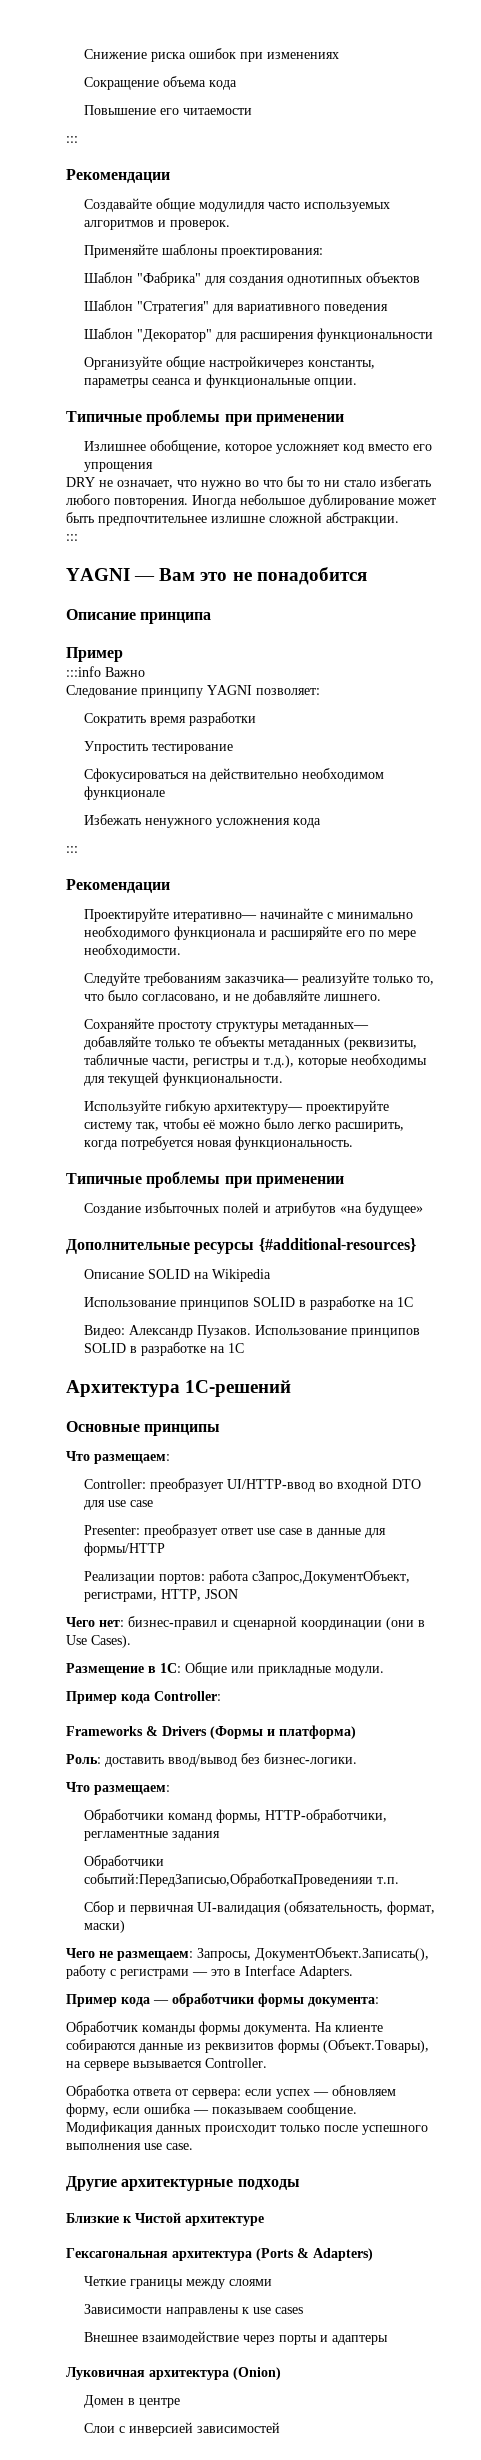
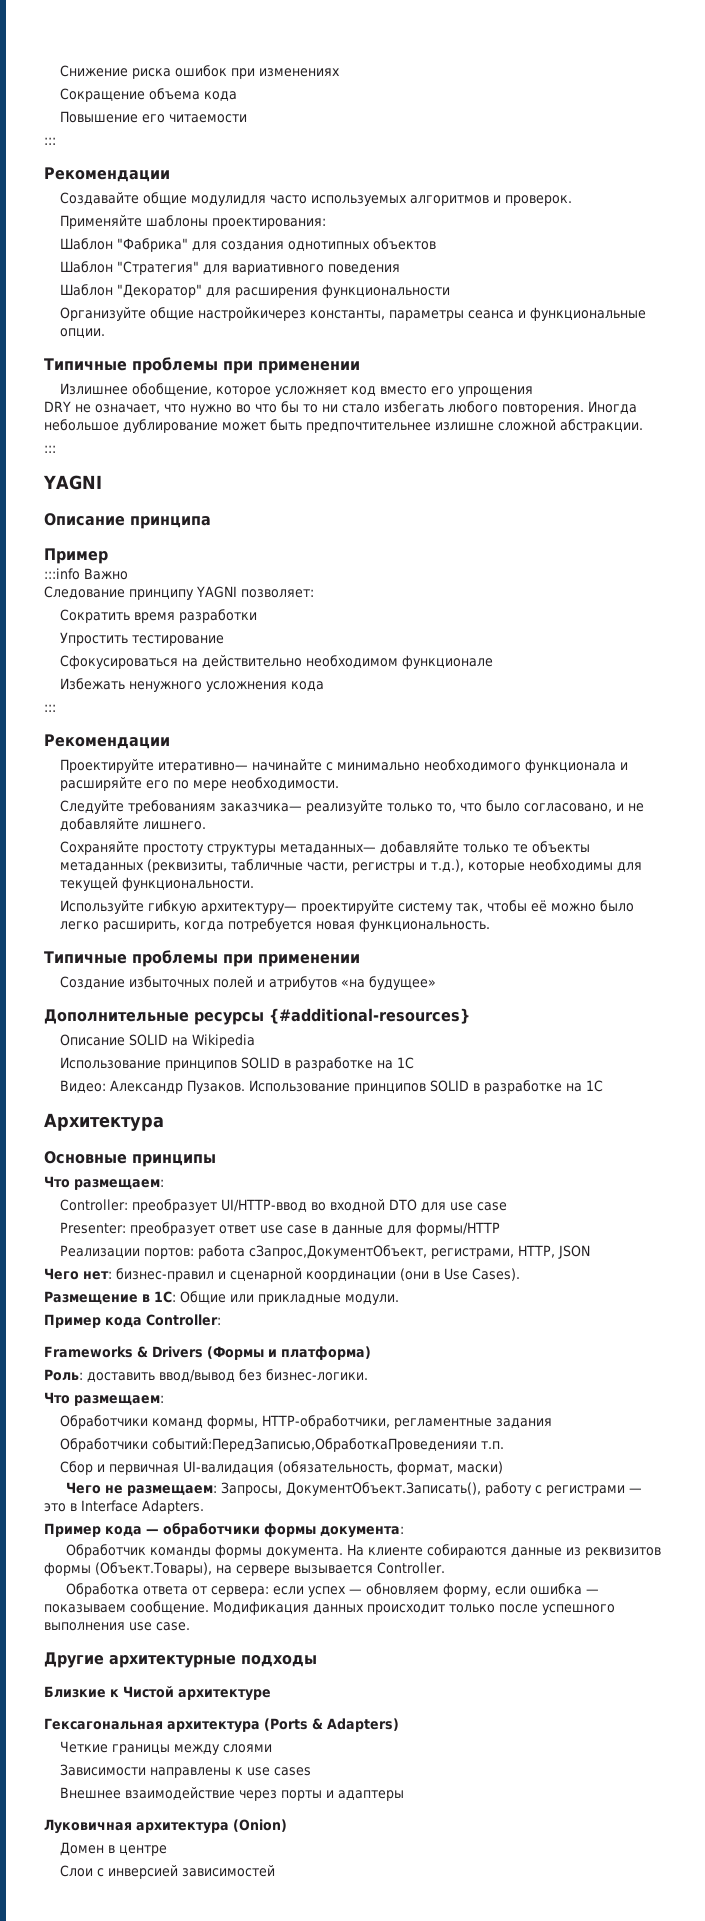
  Иногда небольшое дублирование может быть предпочтительнее излишне сложной абстракции.
  :::
- YAGNI — Вам это не понадобится
+ YAGNI
- Архитектура 1С-решений
+ Архитектура

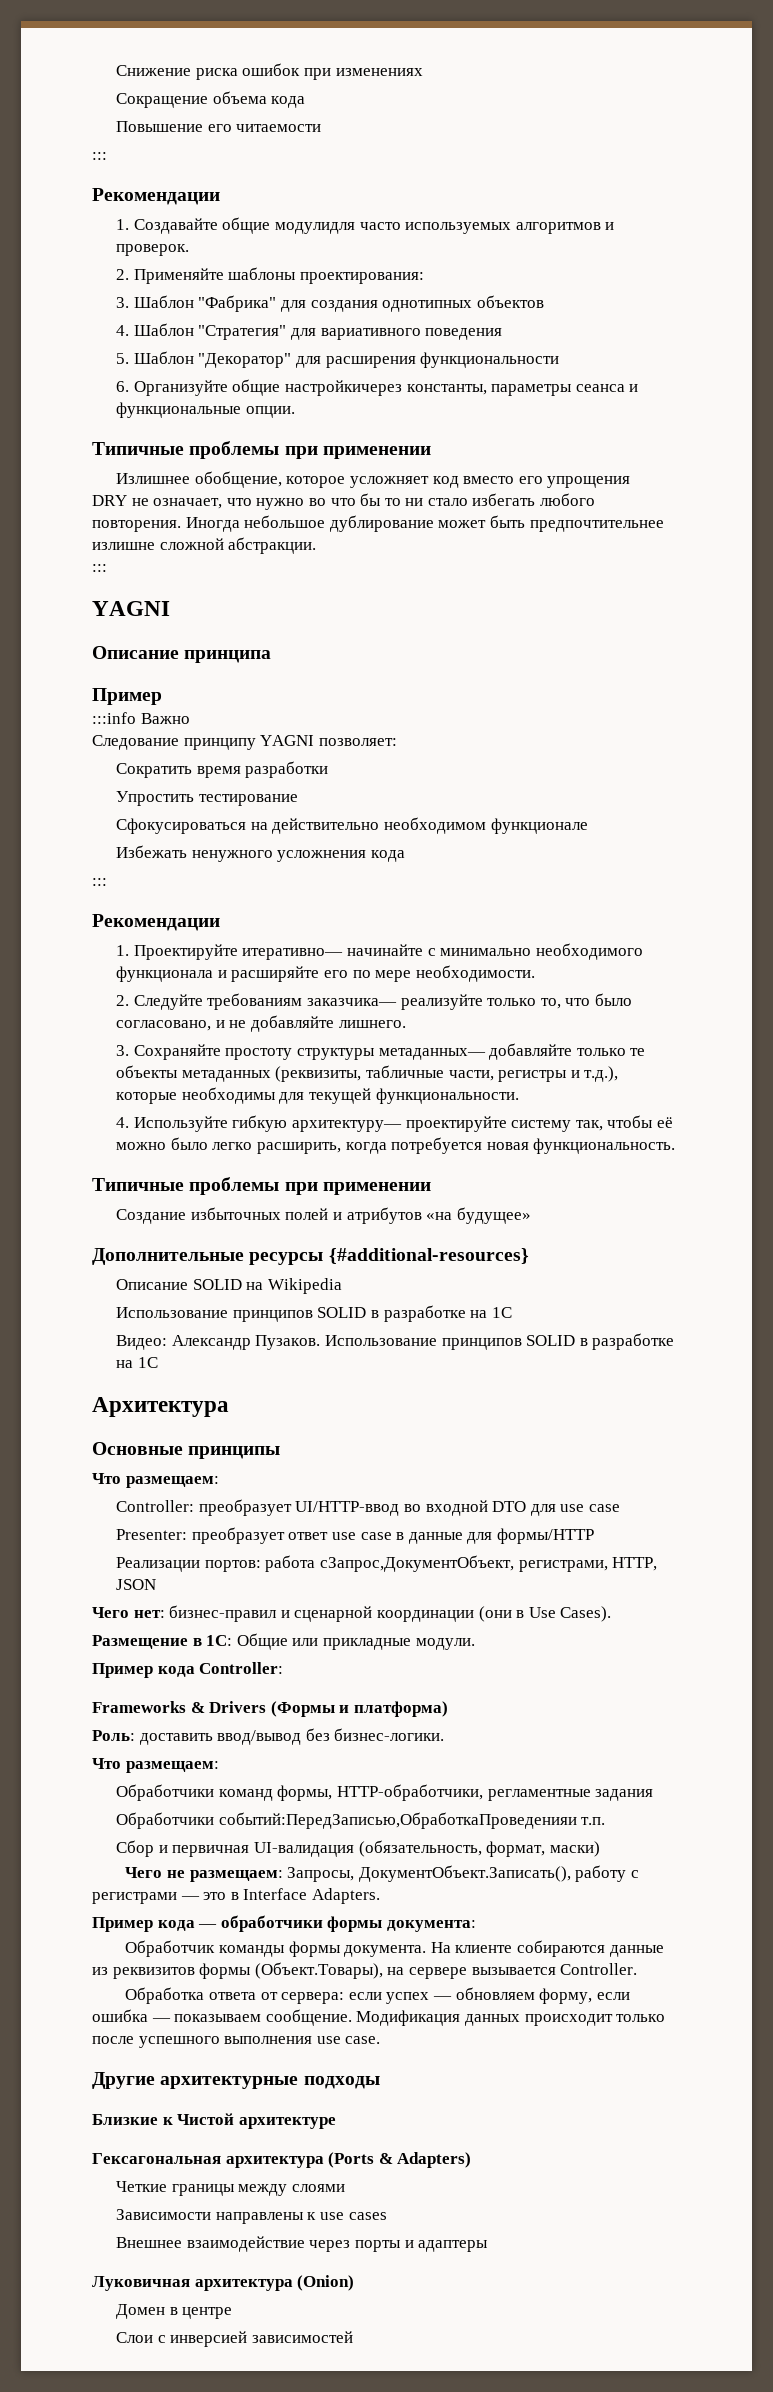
- Создавайте общие модулидля часто используемых алгоритмов и проверок.
+ 1. Создавайте общие модулидля часто используемых алгоритмов и проверок.
- Применяйте шаблоны проектирования:
+ 2. Применяйте шаблоны проектирования:
- Шаблон "Фабрика" для создания однотипных объектов
+ 3. Шаблон "Фабрика" для создания однотипных объектов
- Шаблон "Стратегия" для вариативного поведения
+ 4. Шаблон "Стратегия" для вариативного поведения
- Шаблон "Декоратор" для расширения функциональности
+ 5. Шаблон "Декоратор" для расширения функциональности
- Организуйте общие настройкичерез константы, параметры сеанса и функциональные опции.
+ 6. Организуйте общие настройкичерез константы, параметры сеанса и функциональные опции.
- Проектируйте итеративно— начинайте с минимально необходимого функционала и расширяйте его по мере необходимости.
+ 1. Проектируйте итеративно— начинайте с минимально необходимого функционала и расширяйте его по мере необходимости.
- Следуйте требованиям заказчика— реализуйте только то, что было согласовано, и не добавляйте лишнего.
+ 2. Следуйте требованиям заказчика— реализуйте только то, что было согласовано, и не добавляйте лишнего.
- Сохраняйте простоту структуры метаданных— добавляйте только те объекты метаданных (реквизиты, табличные части, регистры и т.д.), которые необходимы для текущей функциональности.
+ 3. Сохраняйте простоту структуры метаданных— добавляйте только те объекты метаданных (реквизиты, табличные части, регистры и т.д.), которые необходимы для текущей функциональности.
- Используйте гибкую архитектуру— проектируйте систему так, чтобы её можно было легко расширить, когда потребуется новая функциональность.
+ 4. Используйте гибкую архитектуру— проектируйте систему так, чтобы её можно было легко расширить, когда потребуется новая функциональность.

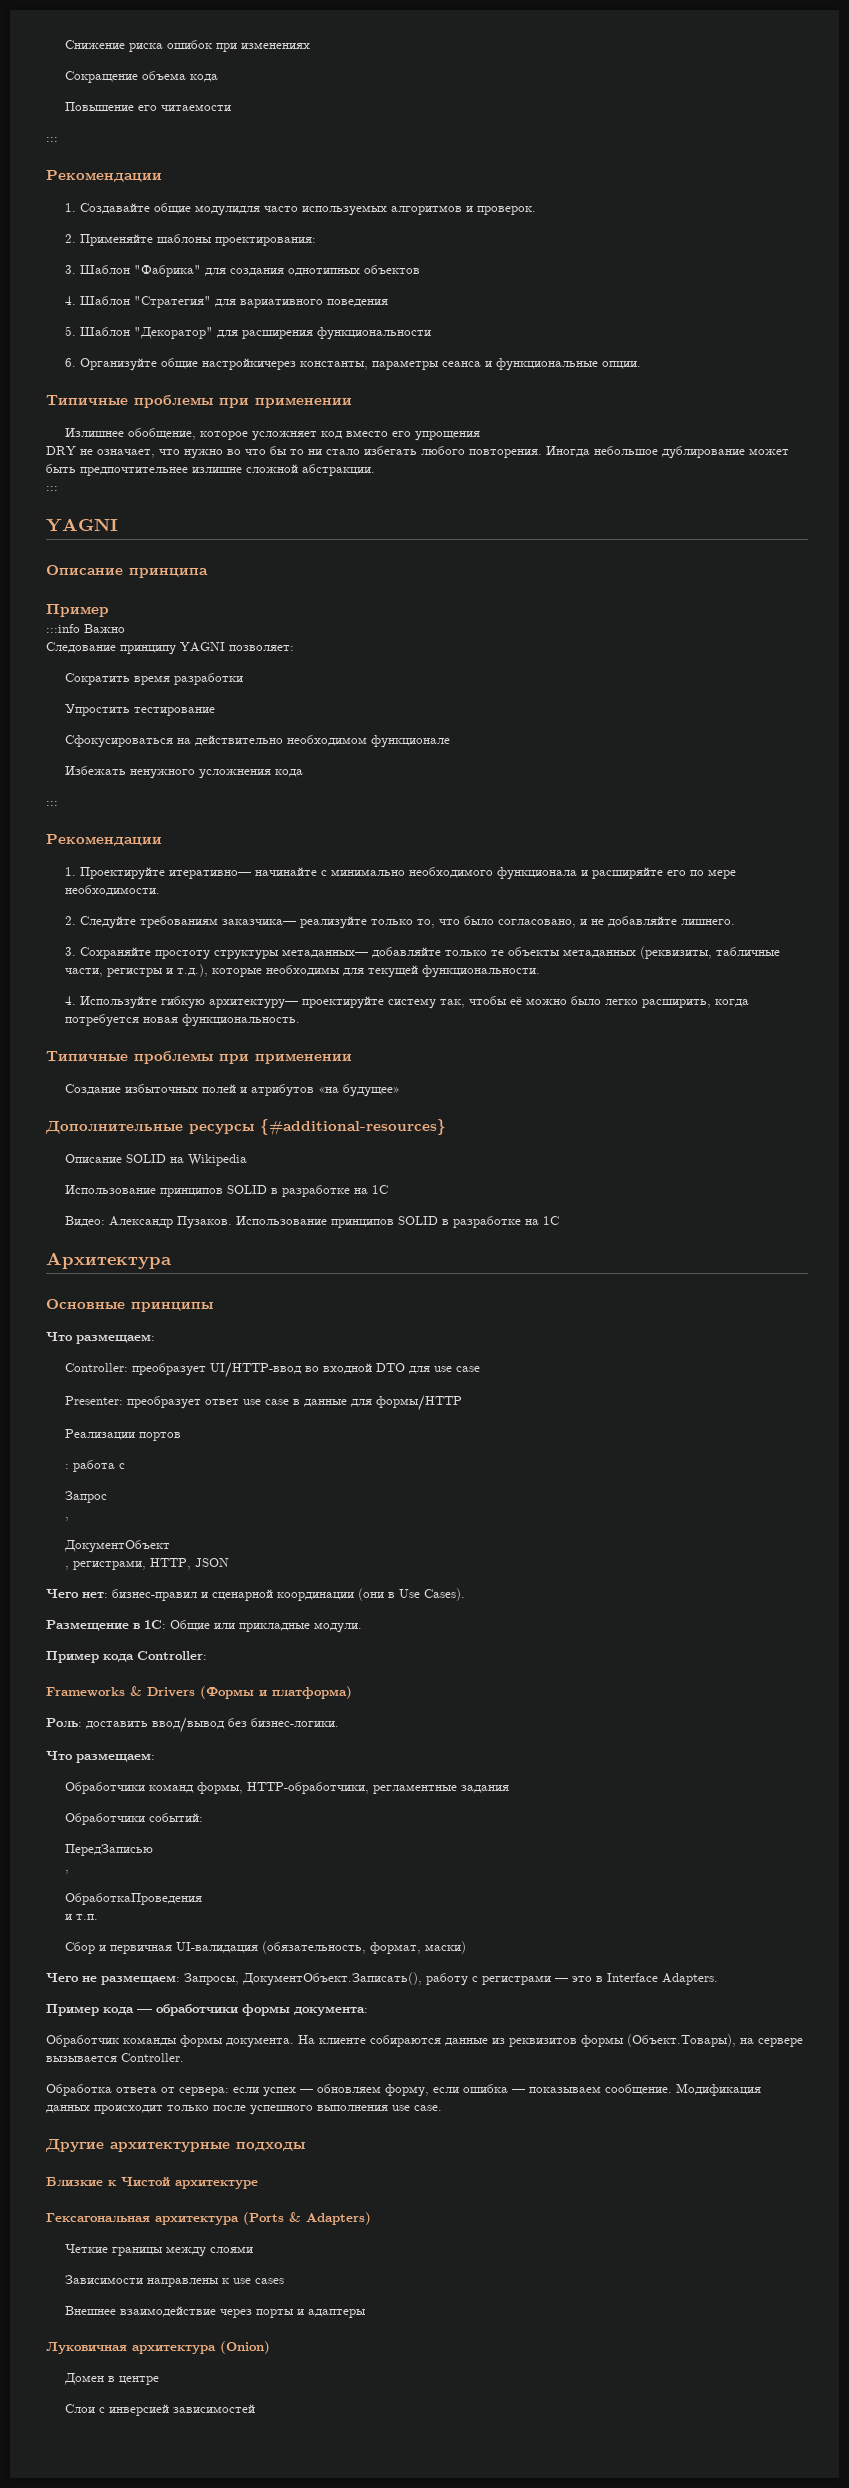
- Реализации портов: работа сЗапрос,ДокументОбъект, регистрами, HTTP, JSON
+ Реализации портов
+ : работа с
+ Запрос
+ ,
+ ДокументОбъект
+ , регистрами, HTTP, JSON
- Обработчики событий:ПередЗаписью,ОбработкаПроведенияи т.п.
+ Обработчики событий:
+ ПередЗаписью
+ ,
+ ОбработкаПроведения
+ и т.п.

